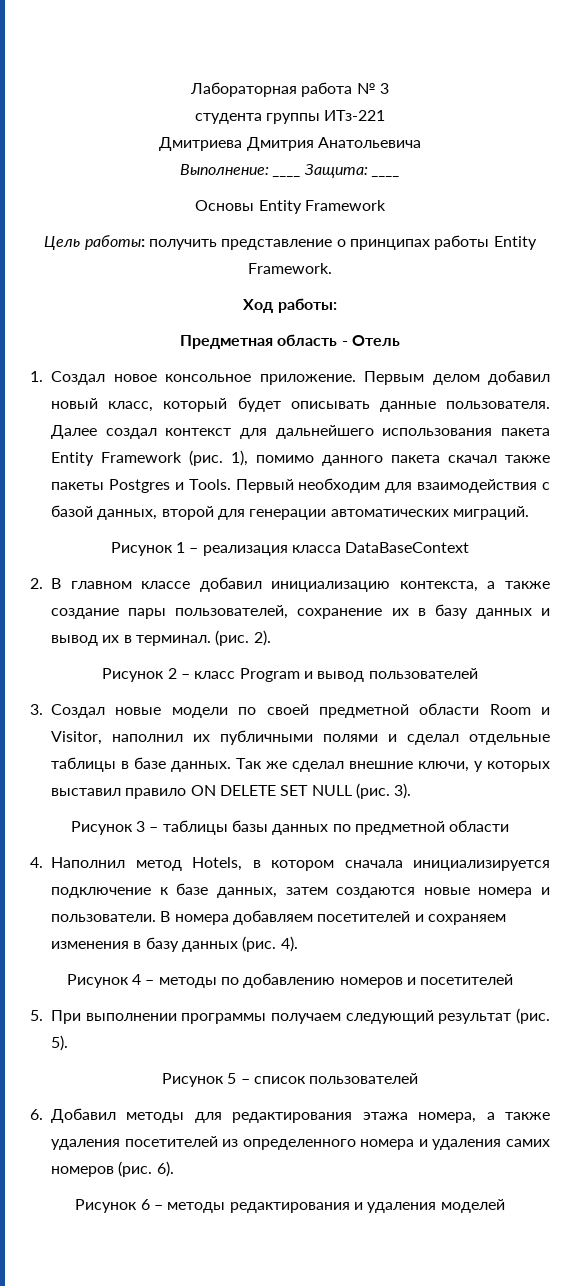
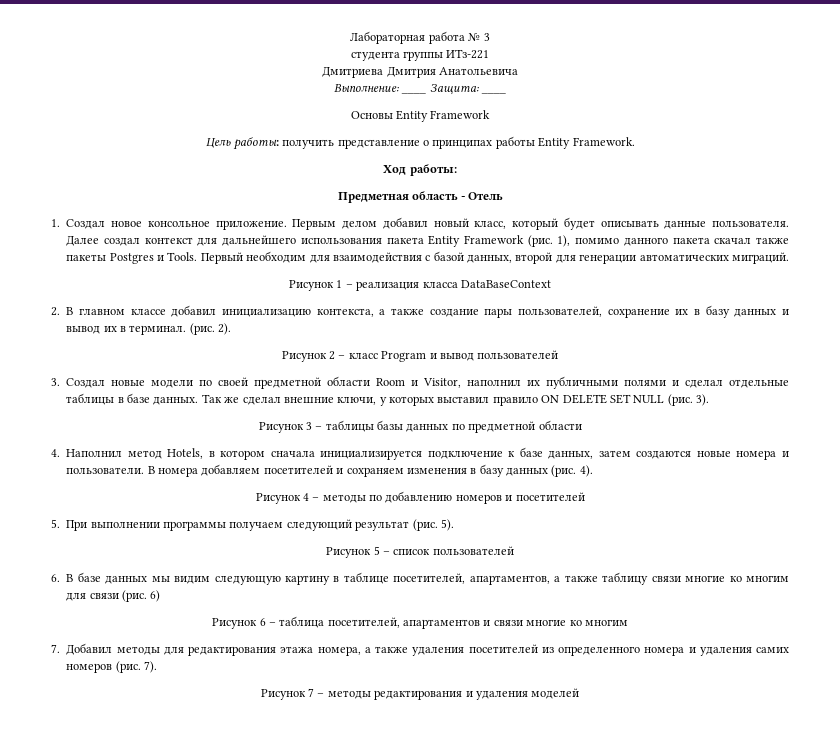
- 6. Добавил методы для редактирования этажа номера, а также удаления посетителей из определенного номера и удаления самих номеров (рис.
+ 6. В базе данных мы видим следующую картину в таблице посетителей, апартаментов, а также таблицу связи многие ко многим для связи (рис. 6)
+ Рисунок 6 – таблица посетителей, апартаментов и связи многие ко многим
+ 7. Добавил методы для редактирования этажа номера, а также удаления посетителей из определенного номера и удаления самих номеров (рис.
- 6).
- Рисунок 6 – методы редактирования и удаления моделей
+ 7).
+ Рисунок 7 – методы редактирования и удаления моделей

